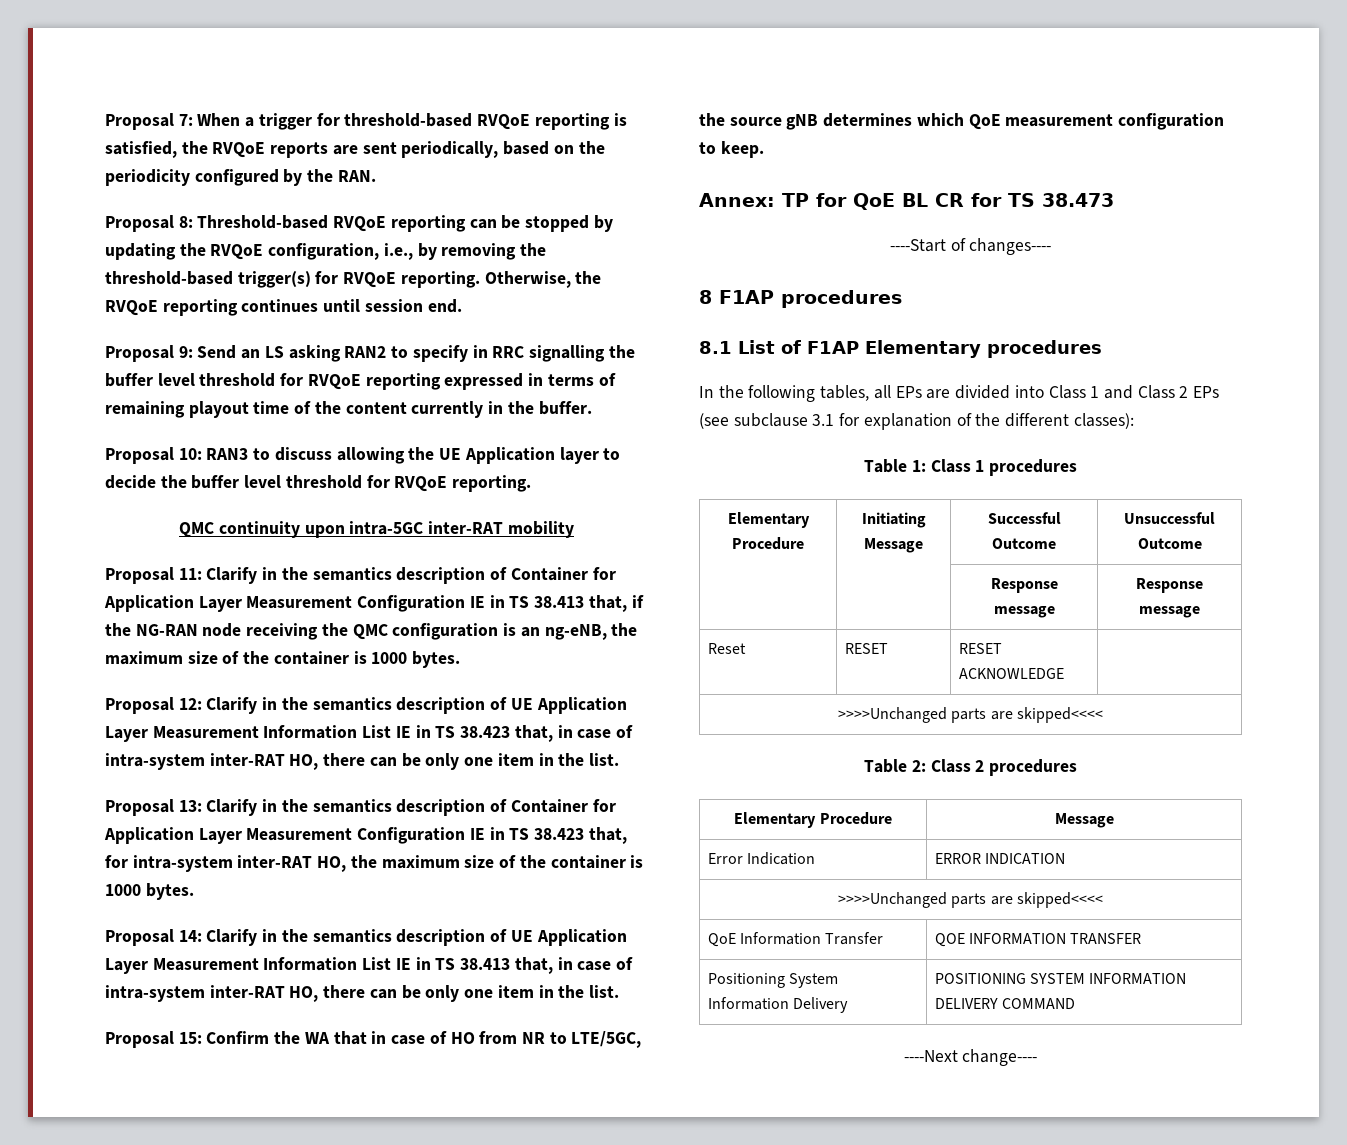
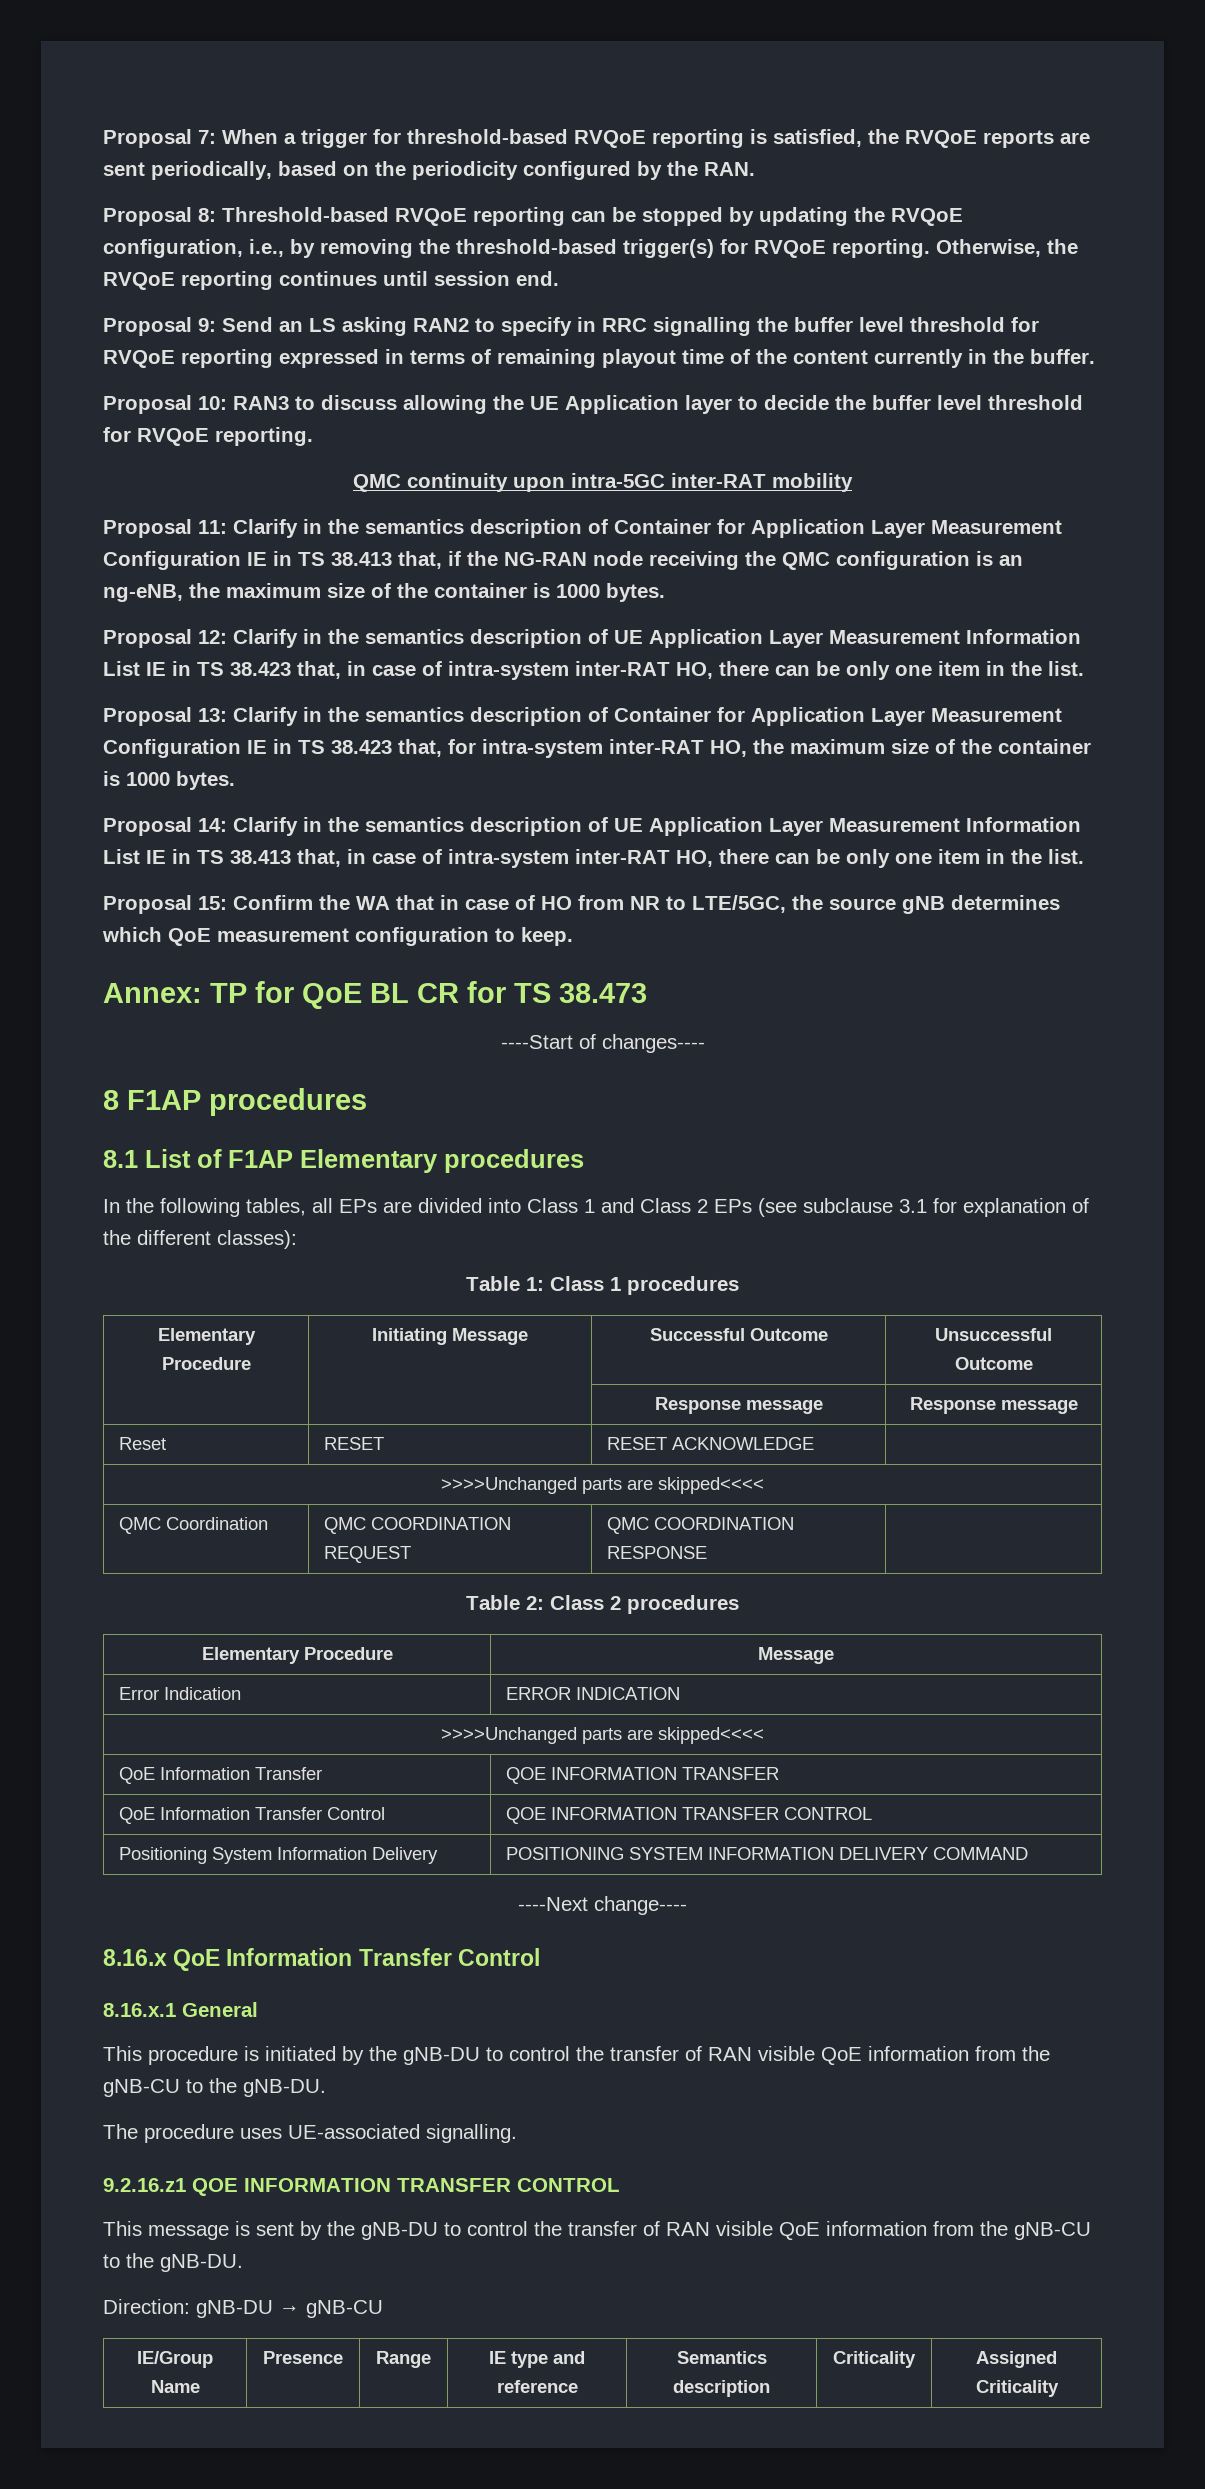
+ QMC Coordination | QMC COORDINATION REQUEST | QMC COORDINATION RESPONSE |
+ QoE Information Transfer Control | QOE INFORMATION TRANSFER CONTROL
+ 8.16.x QoE Information Transfer Control
+ 8.16.x.1 General
+ This procedure is initiated by the gNB-DU to control the transfer of RAN visible QoE information from the gNB-CU to the gNB-DU.
+ The procedure uses UE-associated signalling.
+ 9.2.16.z1 QOE INFORMATION TRANSFER CONTROL
+ This message is sent by the gNB-DU to control the transfer of RAN visible QoE information from the gNB-CU to the gNB-DU.
+ Direction: gNB-DU → gNB-CU
+ IE/Group Name | Presence | Range | IE type and reference | Semantics description | Criticality | Assigned Criticality

